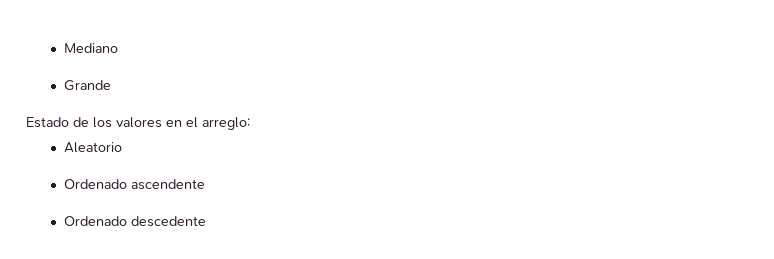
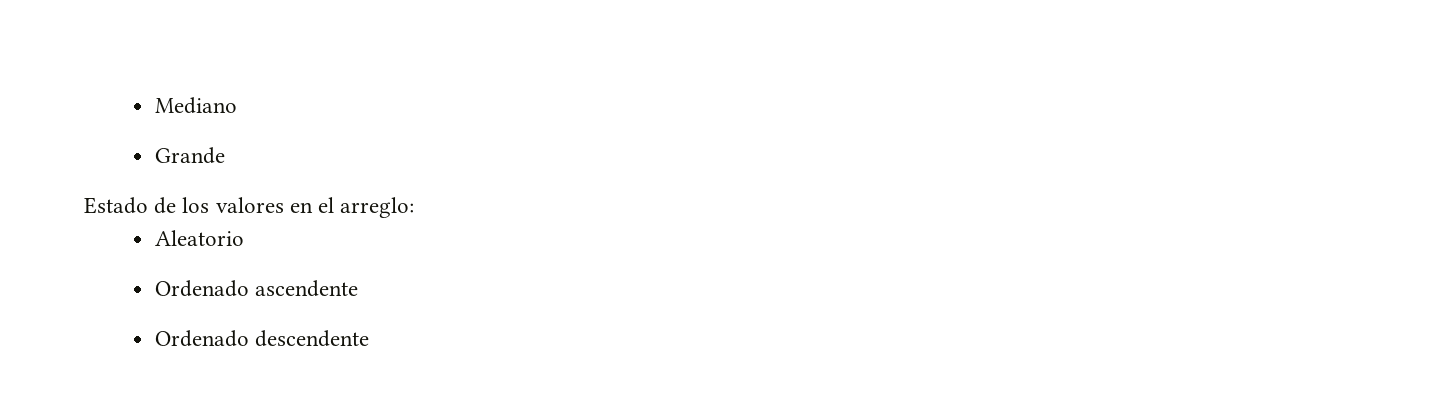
- Ordenado descedente
+ Ordenado descendente

